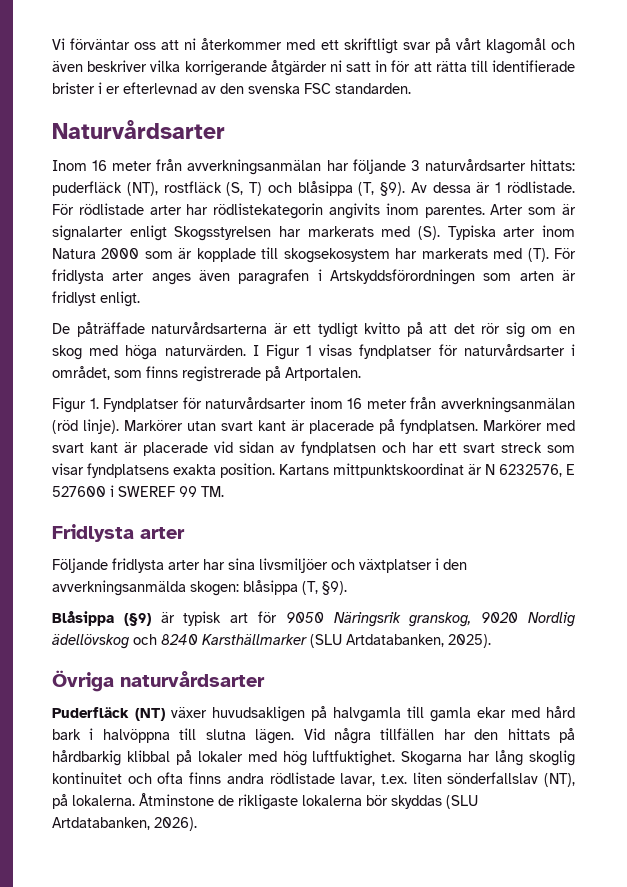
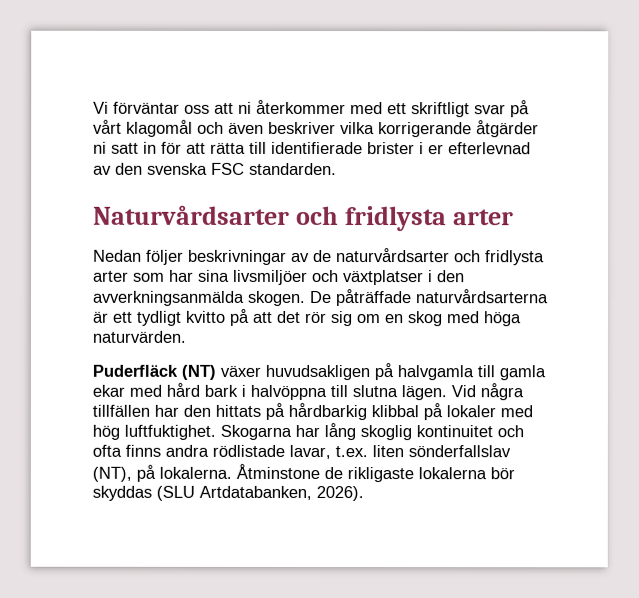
- Naturvårdsarter
- Inom 16 meter från avverkningsanmälan har följande 3 naturvårdsarter hittats: puderfläck (NT), rostfläck (S, T) och blåsippa (T, §9). Av dessa är 1 rödlistade. För rödlistade arter har rödlistekategorin angivits inom parentes. Arter som är signalarter enligt Skogsstyrelsen har markerats med (S). Typiska arter inom Natura 2000 som är kopplade till skogsekosystem har markerats med (T). För fridlysta arter anges även paragrafen i Artskyddsförordningen som arten är fridlyst enligt.
- De påträffade naturvårdsarterna är ett tydligt kvitto på att det rör sig om en skog med höga naturvärden. I Figur 1 visas fyndplatser för naturvårdsarter i området, som finns registrerade på Artportalen.
- Figur 1. Fyndplatser för naturvårdsarter inom 16 meter från avverkningsanmälan (röd linje). Markörer utan svart kant är placerade på fyndplatsen. Markörer med svart kant är placerade vid sidan av fyndplatsen och har ett svart streck som visar fyndplatsens exakta position. Kartans mittpunktskoordinat är N 6232576, E 527600 i SWEREF 99 TM.
- Fridlysta arter
- Följande fridlysta arter har sina livsmiljöer och växtplatser i den avverkningsanmälda skogen: blåsippa (T, §9).
- Blåsippa (§9) är typisk art för 9050 Näringsrik granskog, 9020 Nordlig ädellövskog och 8240 Karsthällmarker (SLU Artdatabanken, 2025).
- Övriga naturvårdsarter
+ Naturvårdsarter och fridlysta arter
+ Nedan följer beskrivningar av de naturvårdsarter och fridlysta arter som har sina livsmiljöer och växtplatser i den avverkningsanmälda skogen. De påträffade naturvårdsarterna är ett tydligt kvitto på att det rör sig om en skog med höga naturvärden.

